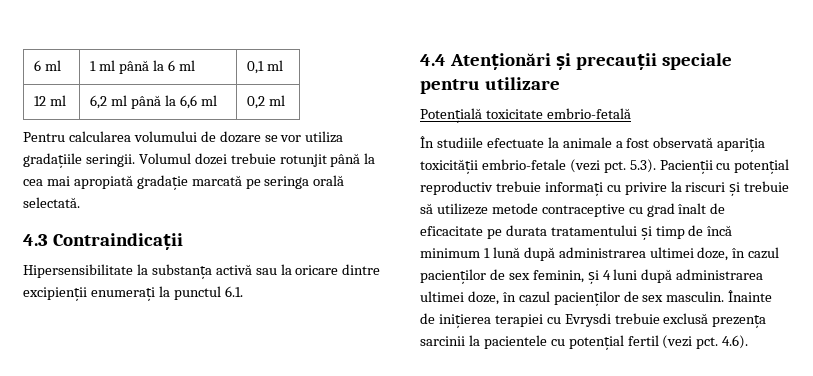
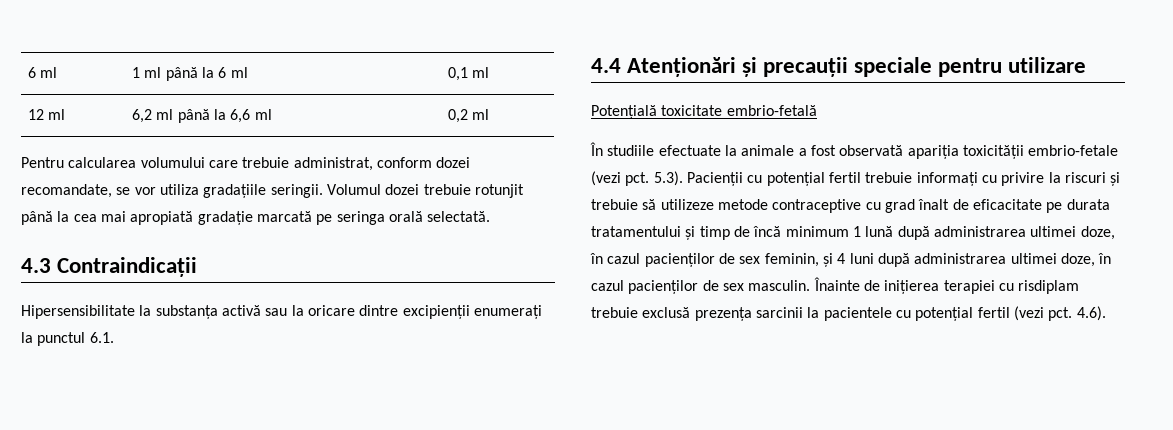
- Pentru calcularea volumului de dozare se vor utiliza gradațiile seringii.
+ Pentru calcularea volumului care trebuie administrat, conform dozei recomandate, se vor utiliza gradațiile seringii.
- 5.3). Pacienții cu potențial reproductiv trebuie informați cu privire la riscuri și trebuie să utilizeze metode contraceptive cu grad înalt de eficacitate pe durata tratamentului și timp de încă minimum 1 lună după administrarea ultimei doze, în cazul pacienților de sex feminin, și 4 luni după administrarea ultimei doze, în cazul pacienților de sex masculin.
+ 5.3). Pacienții cu potențial fertil trebuie informați cu privire la riscuri și trebuie să utilizeze metode contraceptive cu grad înalt de eficacitate pe durata tratamentului și timp de încă minimum 1 lună după administrarea ultimei doze, în cazul pacienților de sex feminin, și 4 luni după administrarea ultimei doze, în cazul pacienților de sex masculin.
- Înainte de inițierea terapiei cu Evrysdi trebuie exclusă prezența sarcinii la pacientele cu potențial fertil (vezi pct.
+ Înainte de inițierea terapiei cu risdiplam trebuie exclusă prezența sarcinii la pacientele cu potențial fertil (vezi pct.

